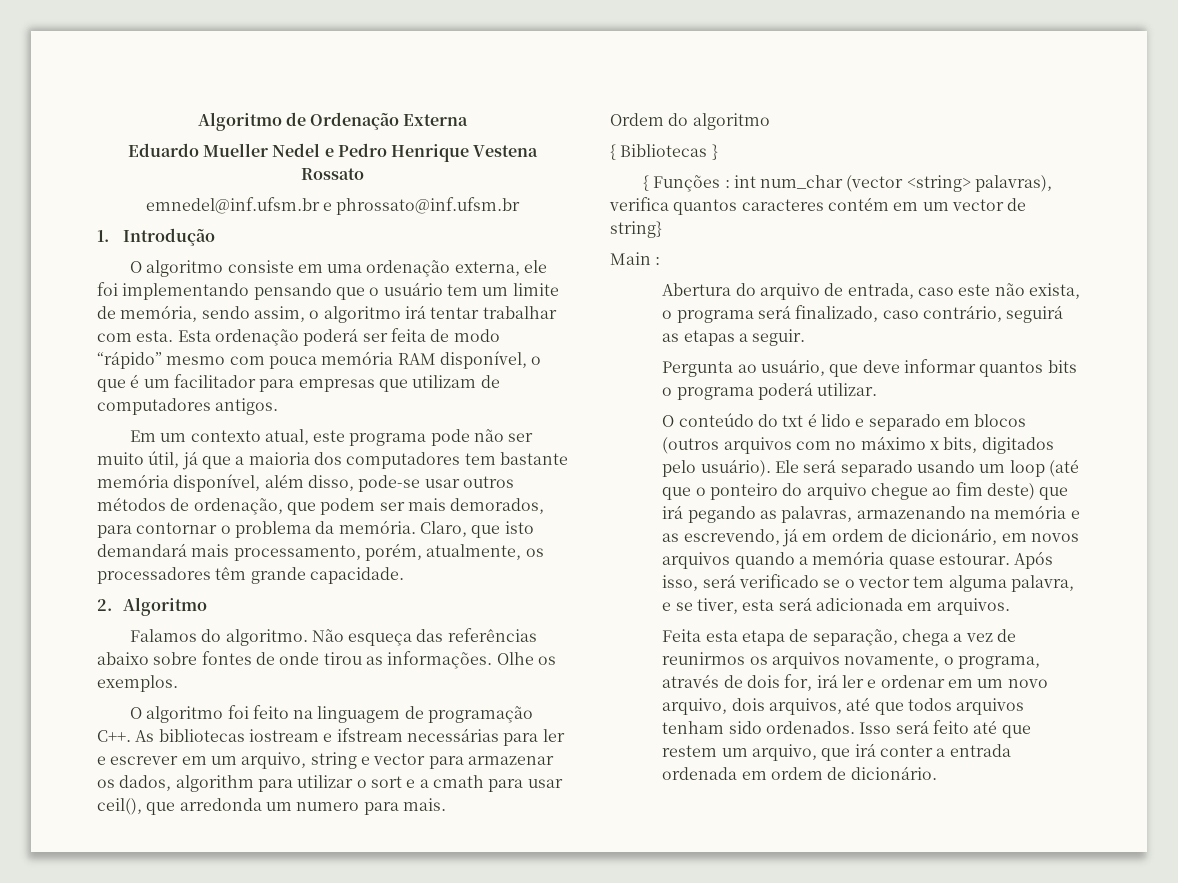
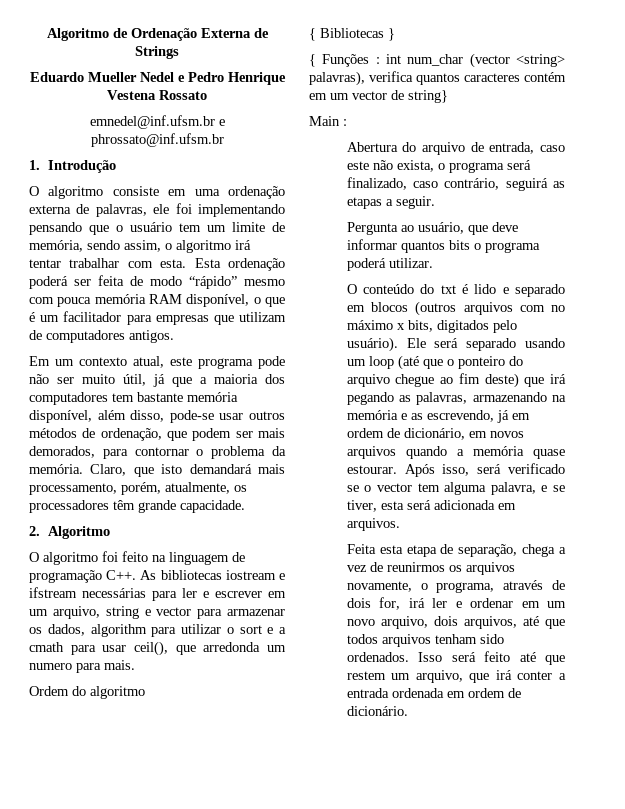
- Algoritmo de Ordenação Externa
+ Algoritmo de Ordenação Externa de Strings
- O algoritmo consiste em uma ordenação externa, ele foi implementando pensando que o usuário tem um limite de memória, sendo assim, o algoritmo irá tentar trabalhar com esta.
+ O algoritmo consiste em uma ordenação externa de palavras, ele foi implementando pensando que o usuário tem um limite de memória, sendo assim, o algoritmo irá tentar trabalhar com esta.
- Falamos do algoritmo. Não esqueça das referências abaixo sobre fontes de onde tirou as informações. Olhe os exemplos.

